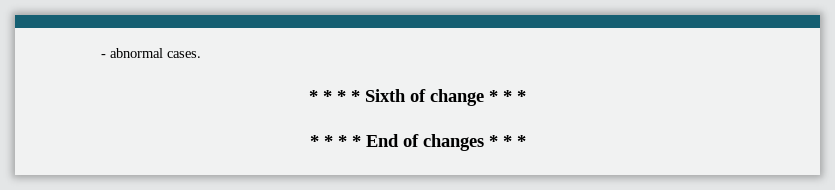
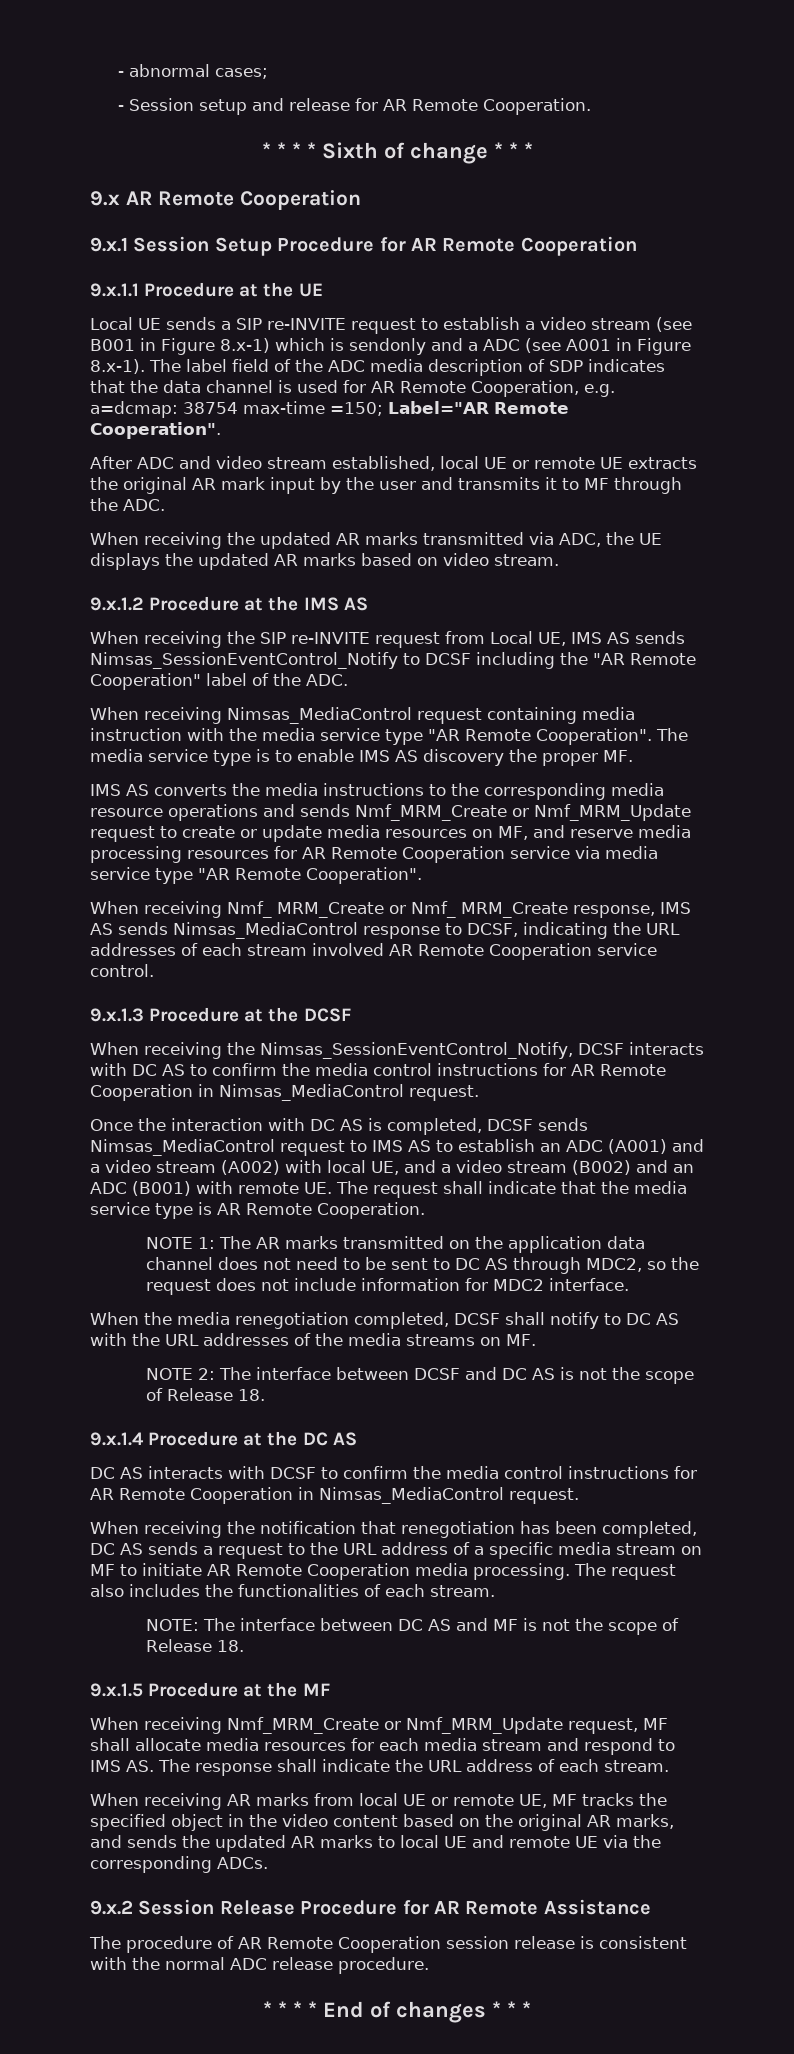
- - abnormal cases.
+ - abnormal cases;
+ - Session setup and release for AR Remote Cooperation.
+ 9.x AR Remote Cooperation
+ 9.x.1 Session Setup Procedure for AR Remote Cooperation
+ 9.x.1.1 Procedure at the UE
+ Local UE sends a SIP re-INVITE request to establish a video stream (see B001 in Figure 8.x-1) which is sendonly and a ADC (see A001 in Figure 8.x-1). The label field of the ADC media description of SDP indicates that the data channel is used for AR Remote Cooperation, e.g. a=dcmap: 38754 max-time =150; Label="AR Remote Cooperation".
+ After ADC and video stream established, local UE or remote UE extracts the original AR mark input by the user and transmits it to MF through the ADC.
+ When receiving the updated AR marks transmitted via ADC, the UE displays the updated AR marks based on video stream.
+ 9.x.1.2 Procedure at the IMS AS
+ When receiving the SIP re-INVITE request from Local UE, IMS AS sends Nimsas_SessionEventControl_Notify to DCSF including the "AR Remote Cooperation" label of the ADC.
+ When receiving Nimsas_MediaControl request containing media instruction with the media service type "AR Remote Cooperation". The media service type is to enable IMS AS discovery the proper MF.
+ IMS AS converts the media instructions to the corresponding media resource operations and sends Nmf_MRM_Create or Nmf_MRM_Update request to create or update media resources on MF, and reserve media processing resources for AR Remote Cooperation service via media service type "AR Remote Cooperation".
+ When receiving Nmf_ MRM_Create or Nmf_ MRM_Create response, IMS AS sends Nimsas_MediaControl response to DCSF, indicating the URL addresses of each stream involved AR Remote Cooperation service control.
+ 9.x.1.3 Procedure at the DCSF
+ When receiving the Nimsas_SessionEventControl_Notify, DCSF interacts with DC AS to confirm the media control instructions for AR Remote Cooperation in Nimsas_MediaControl request.
+ Once the interaction with DC AS is completed, DCSF sends Nimsas_MediaControl request to IMS AS to establish an ADC (A001) and a video stream (A002) with local UE, and a video stream (B002) and an ADC (B001) with remote UE. The request shall indicate that the media service type is AR Remote Cooperation.
+ NOTE 1: The AR marks transmitted on the application data channel does not need to be sent to DC AS through MDC2, so the request does not include information for MDC2 interface.
+ When the media renegotiation completed, DCSF shall notify to DC AS with the URL addresses of the media streams on MF.
+ NOTE 2: The interface between DCSF and DC AS is not the scope of Release 18.
+ 9.x.1.4 Procedure at the DC AS
+ DC AS interacts with DCSF to confirm the media control instructions for AR Remote Cooperation in Nimsas_MediaControl request.
+ When receiving the notification that renegotiation has been completed, DC AS sends a request to the URL address of a specific media stream on MF to initiate AR Remote Cooperation media processing. The request also includes the functionalities of each stream.
+ NOTE: The interface between DC AS and MF is not the scope of Release 18.
+ 9.x.1.5 Procedure at the MF
+ When receiving Nmf_MRM_Create or Nmf_MRM_Update request, MF shall allocate media resources for each media stream and respond to IMS AS. The response shall indicate the URL address of each stream.
+ When receiving AR marks from local UE or remote UE, MF tracks the specified object in the video content based on the original AR marks, and sends the updated AR marks to local UE and remote UE via the corresponding ADCs.
+ 9.x.2 Session Release Procedure for AR Remote Assistance
+ The procedure of AR Remote Cooperation session release is consistent with the normal ADC release procedure.

